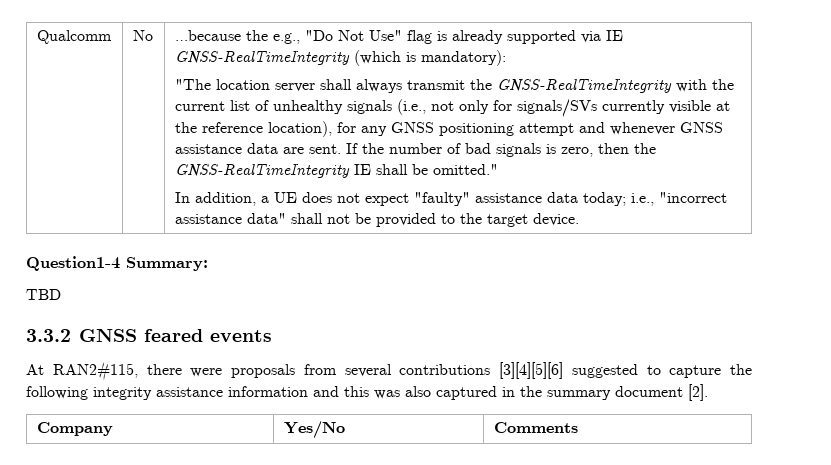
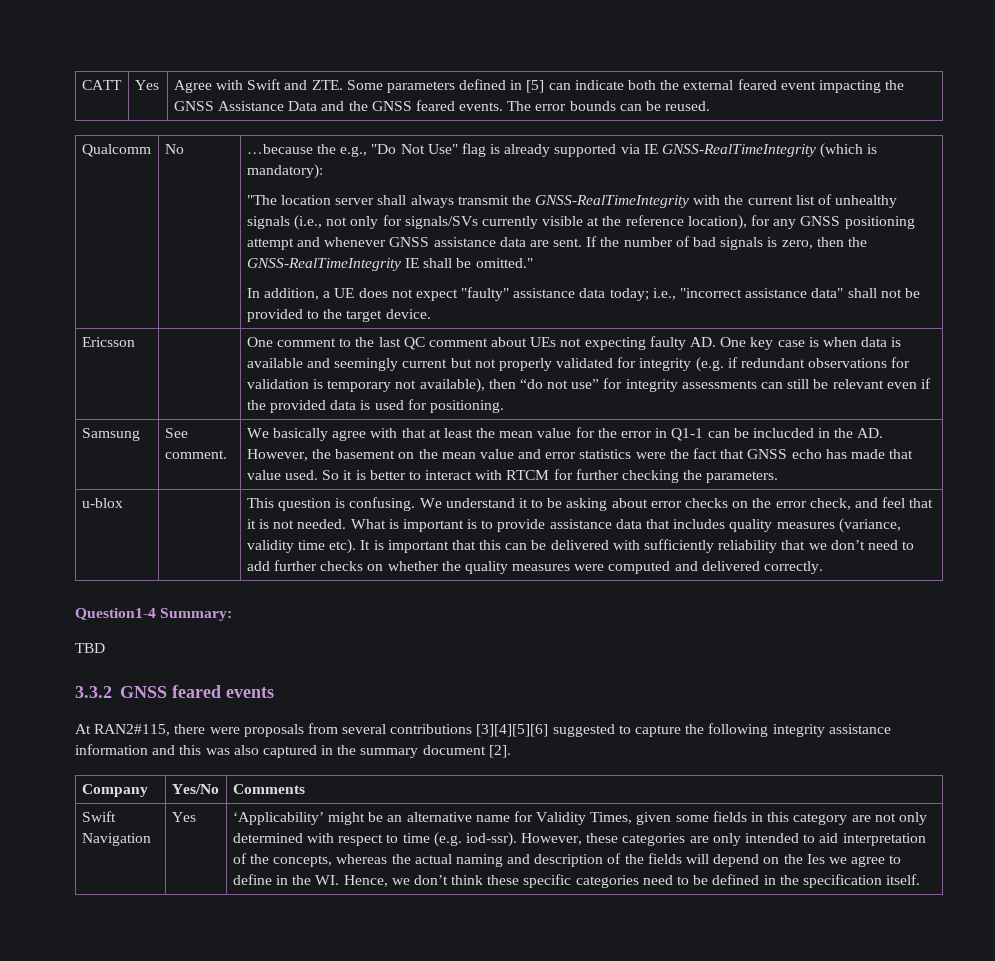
+ CATT | Yes | Agree with Swift and ZTE. Some parameters defined in [5] can indicate both the external feared event impacting the GNSS Assistance Data and the GNSS feared events. The error bounds can be reused.
+ Ericsson | | One comment to the last QC comment about UEs not expecting faulty AD. One key case is when data is available and seemingly current but not properly validated for integrity (e.g. if redundant observations for validation is temporary not available), then “do not use” for integrity assessments can still be relevant even if the provided data is used for positioning.
+ Samsung | See comment. | We basically agree with that at least the mean value for the error in Q1-1 can be inclucded in the AD. However, the basement on the mean value and error statistics were the fact that GNSS echo has made that value used. So it is better to interact with RTCM for further checking the parameters.
+ u-blox | | This question is confusing. We understand it to be asking about error checks on the error check, and feel that it is not needed. What is important is to provide assistance data that includes quality measures (variance, validity time etc). It is important that this can be delivered with sufficiently reliability that we don’t need to add further checks on whether the quality measures were computed and delivered correctly.
+ Swift Navigation | Yes | ‘Applicability’ might be an alternative name for Validity Times, given some fields in this category are not only determined with respect to time (e.g. iod-ssr). However, these categories are only intended to aid interpretation of the concepts, whereas the actual naming and description of the fields will depend on the Ies we agree to define in the WI. Hence, we don’t think these specific categories need to be defined in the specification itself.

